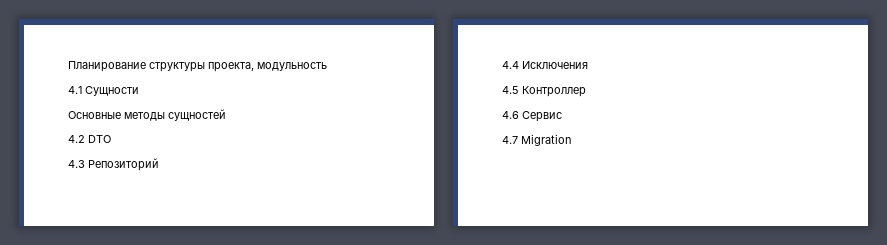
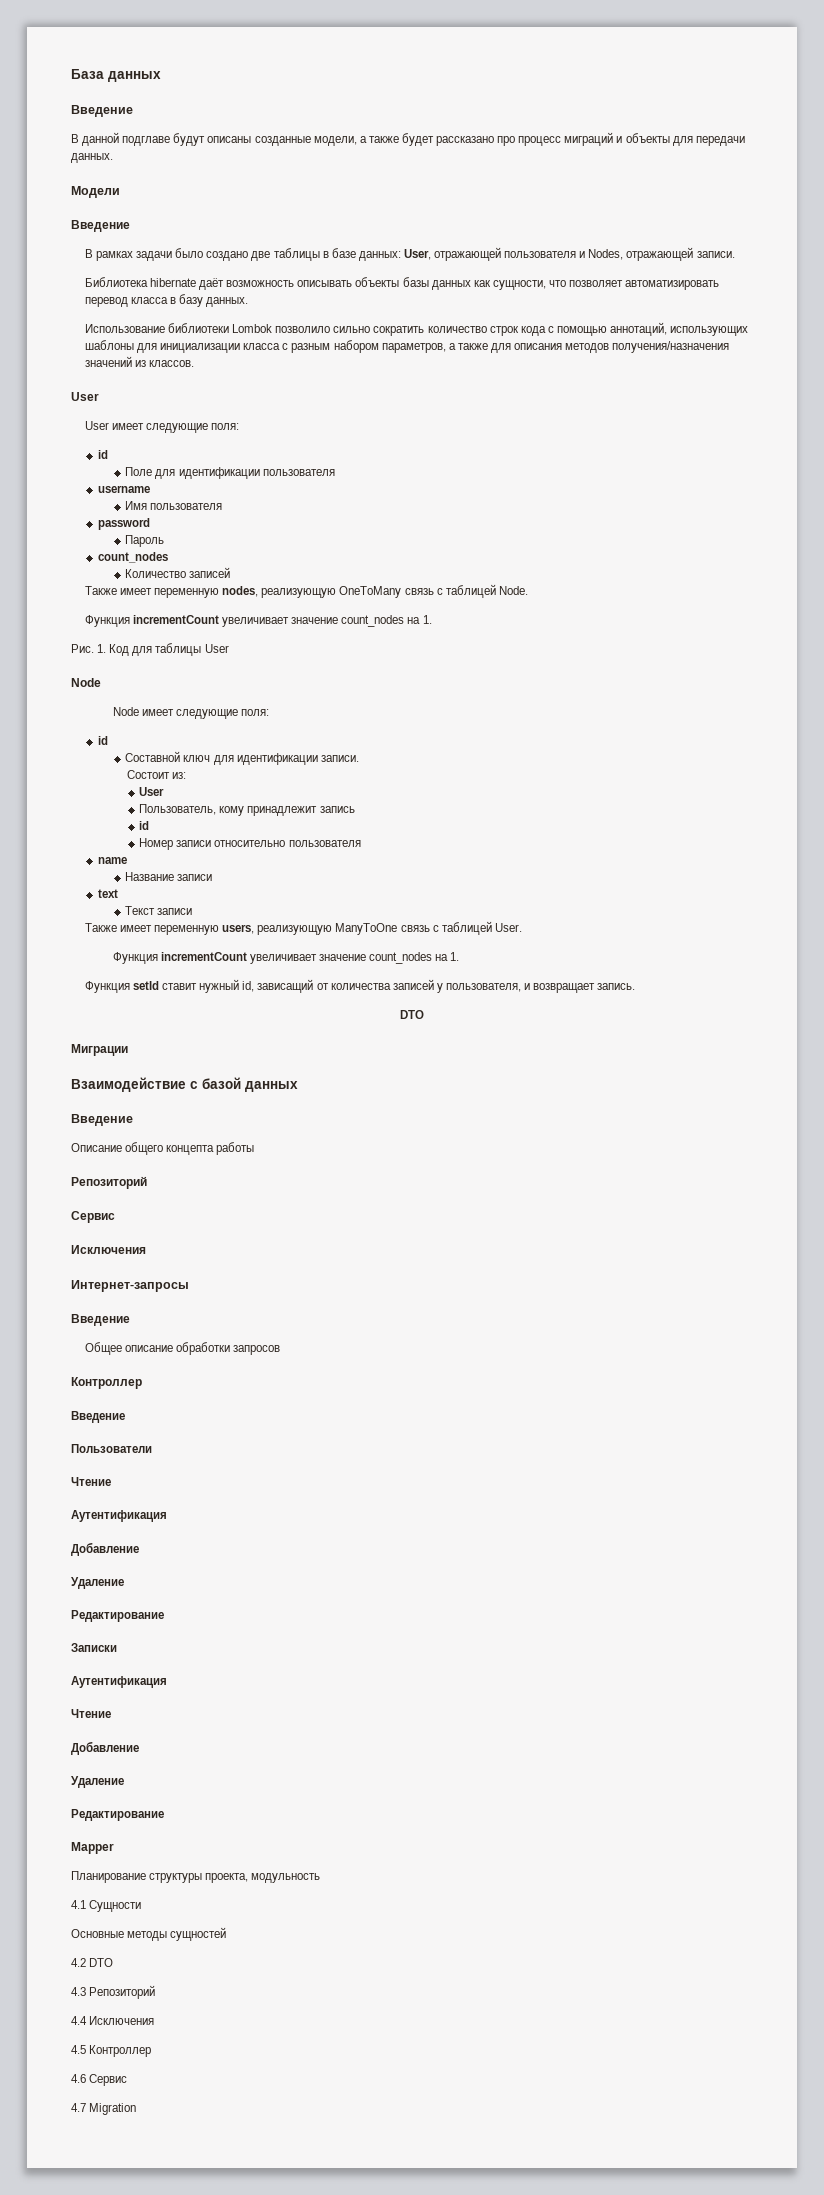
+ База данных
+ Введение
+ В данной подглаве будут описаны созданные модели, а также будет рассказано про процесс миграций и объекты для передачи данных.
+ Модели
+ Введение
+ В рамках задачи было создано две таблицы в базе данных: User, отражающей пользователя и Nodes, отражающей записи.
+ Библиотека hibernate даёт возможность описывать объекты базы данных как сущности, что позволяет автоматизировать перевод класса в базу данных.
+ Использование библиотеки Lombok позволило сильно сократить количество строк кода с помощью аннотаций, использующих шаблоны для инициализации класса с разным набором параметров, а также для описания методов получения/назначения значений из классов.
+ User
+ User имеет следующие поля:
+ id
+ Поле для идентификации пользователя
+ username
+ Имя пользователя
+ password
+ Пароль
+ count_nodes
+ Количество записей
+ Также имеет переменную nodes, реализующую OneToMany связь с таблицей Node.
+ Функция incrementCount увеличивает значение count_nodes на 1.
+ Рис. 1. Код для таблицы User
+ Node
+ Node имеет следующие поля:
+ id
+ Составной ключ для идентификации записи.
+ Состоит из:
+ User
+ Пользователь, кому принадлежит запись
+ id
+ Номер записи относительно пользователя
+ name
+ Название записи
+ text
+ Текст записи
+ Также имеет переменную users, реализующую ManyToOne связь с таблицей User.
+ Функция incrementCount увеличивает значение count_nodes на 1.
+ Функция setId ставит нужный id, зависащий от количества записей у пользователя, и возвращает запись.
+ DTO
+ Миграции
+ Взаимодействие с базой данных
+ Введение
+ Описание общего концепта работы
+ Репозиторий
+ Сервис
+ Исключения
+ Интернет-запросы
+ Введение
+ Общее описание обработки запросов
+ Контроллер
+ Введение
+ Пользователи
+ Чтение
+ Аутентификация
+ Добавление
+ Удаление
+ Редактирование
+ Записки
+ Аутентификация
+ Чтение
+ Добавление
+ Удаление
+ Редактирование
+ Mapper

